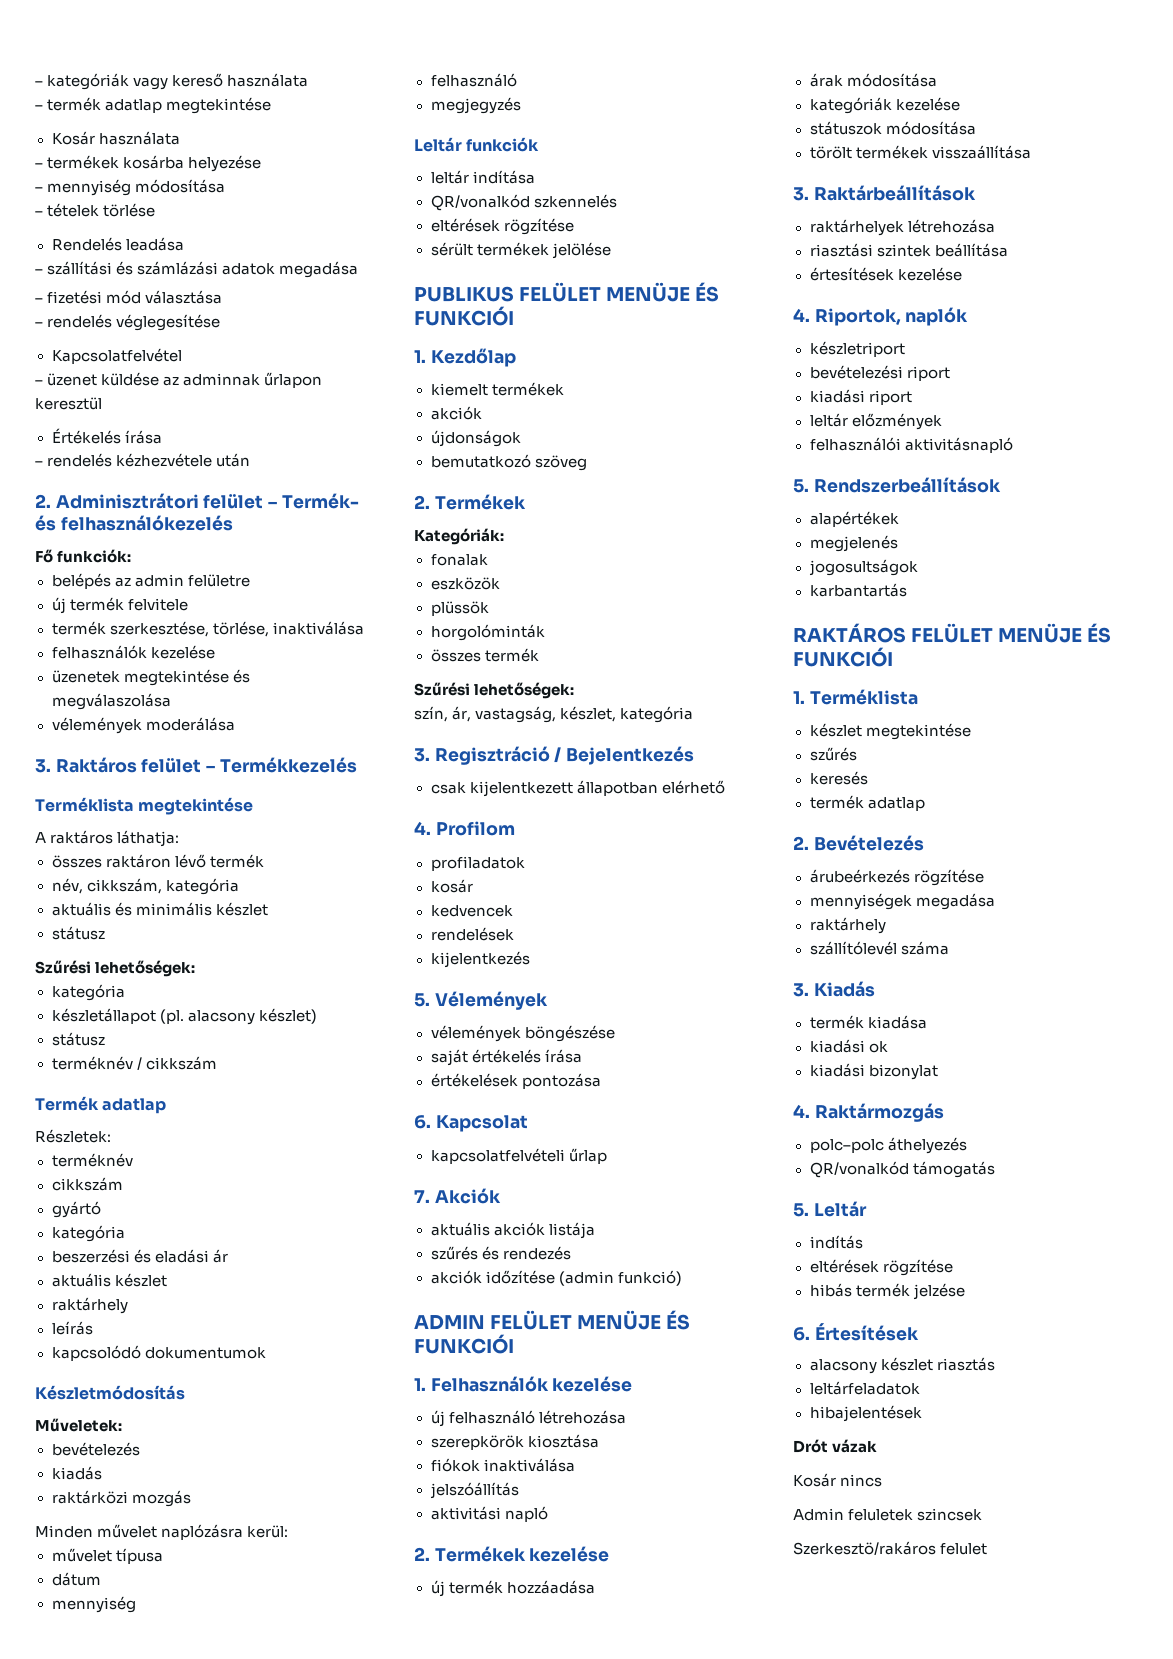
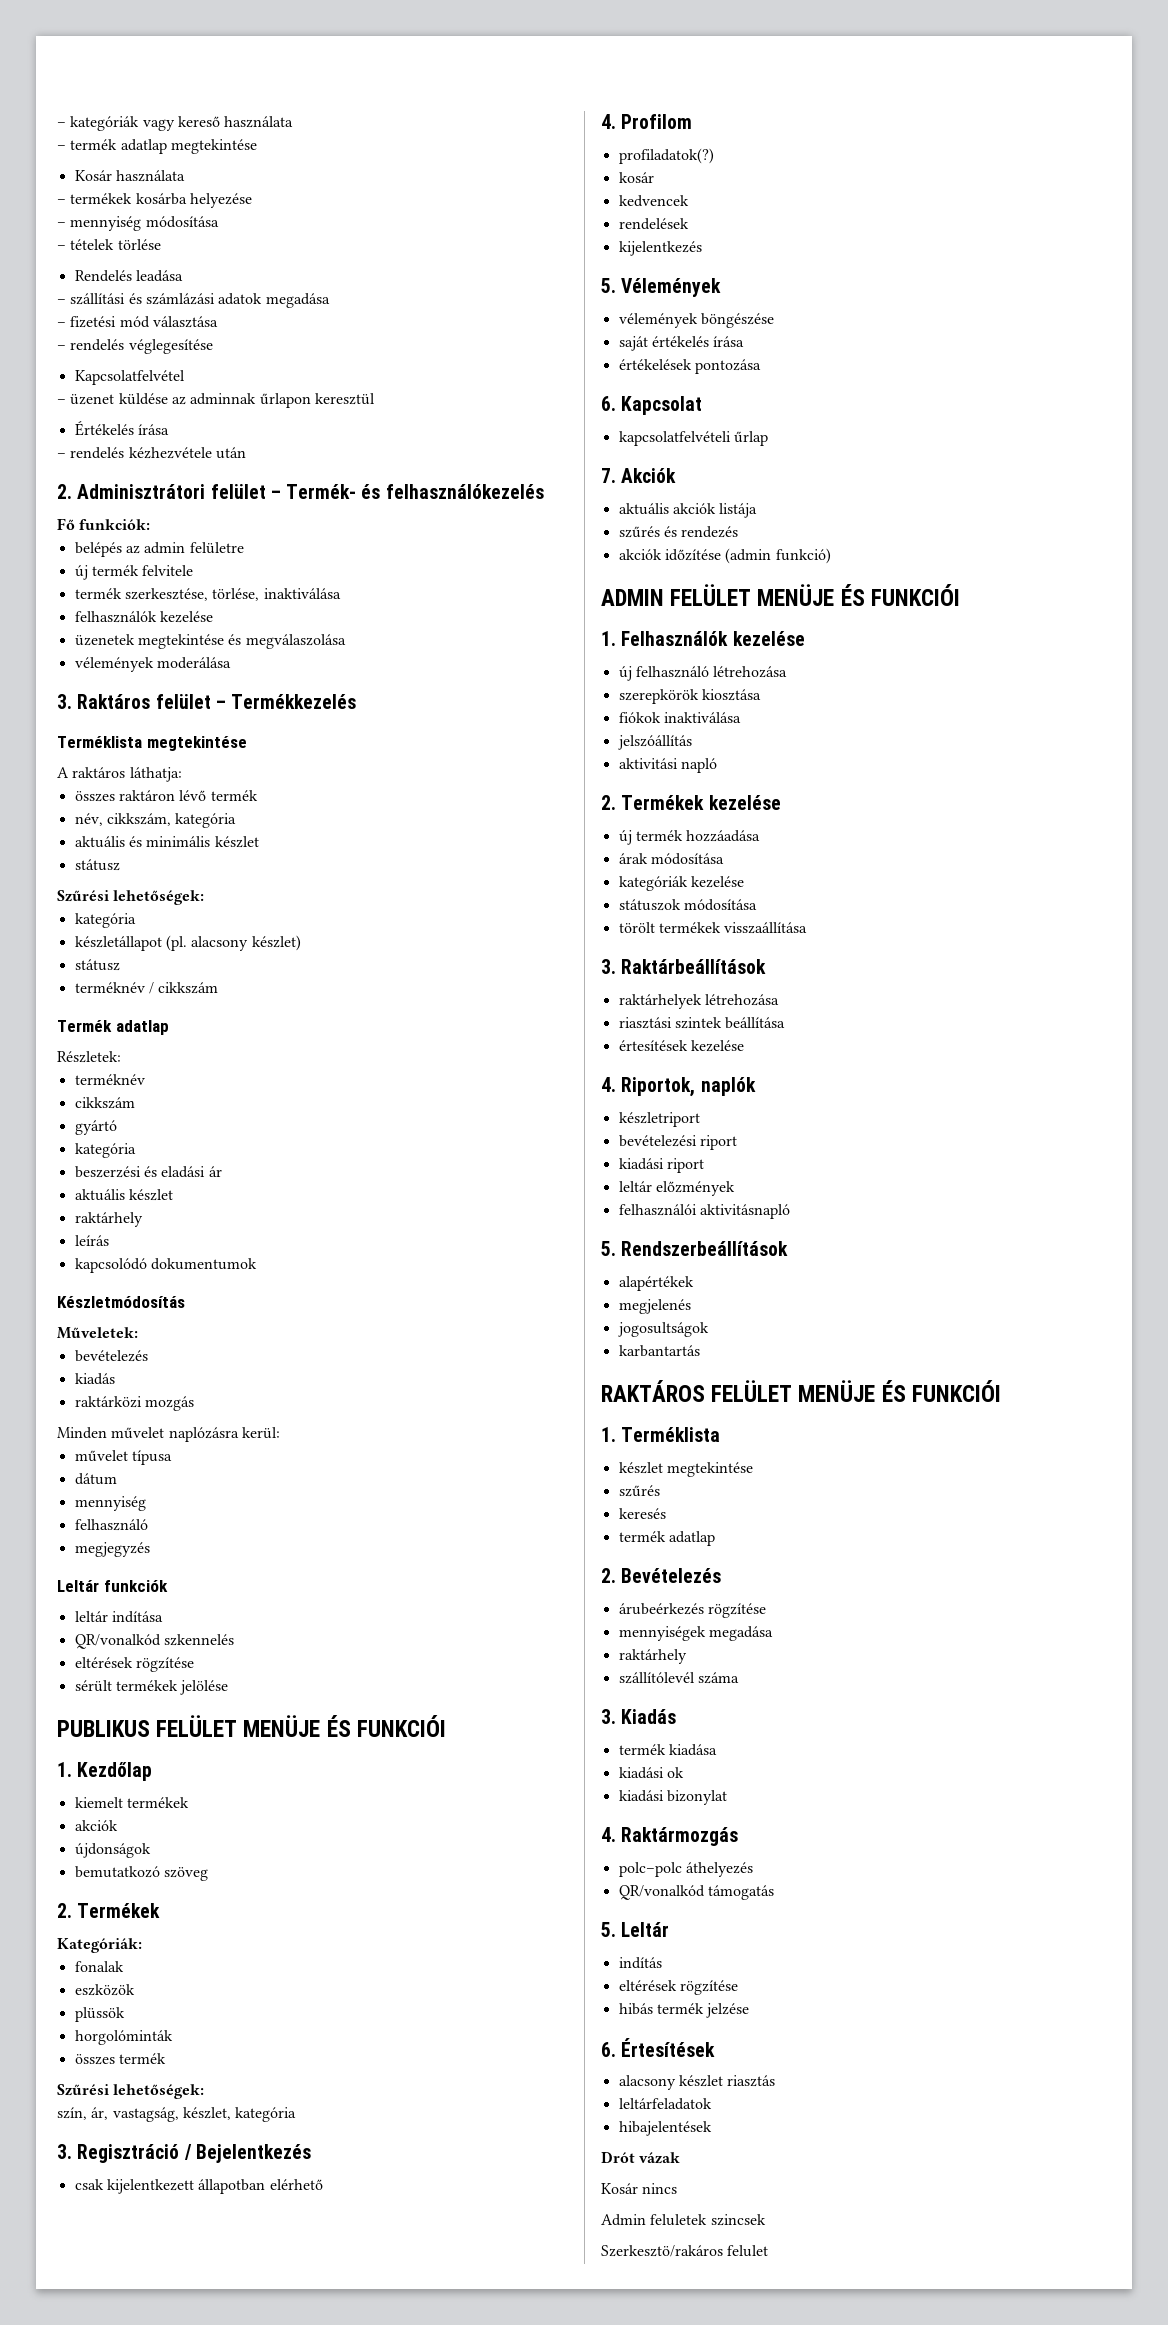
- profiladatok
+ profiladatok(?)

